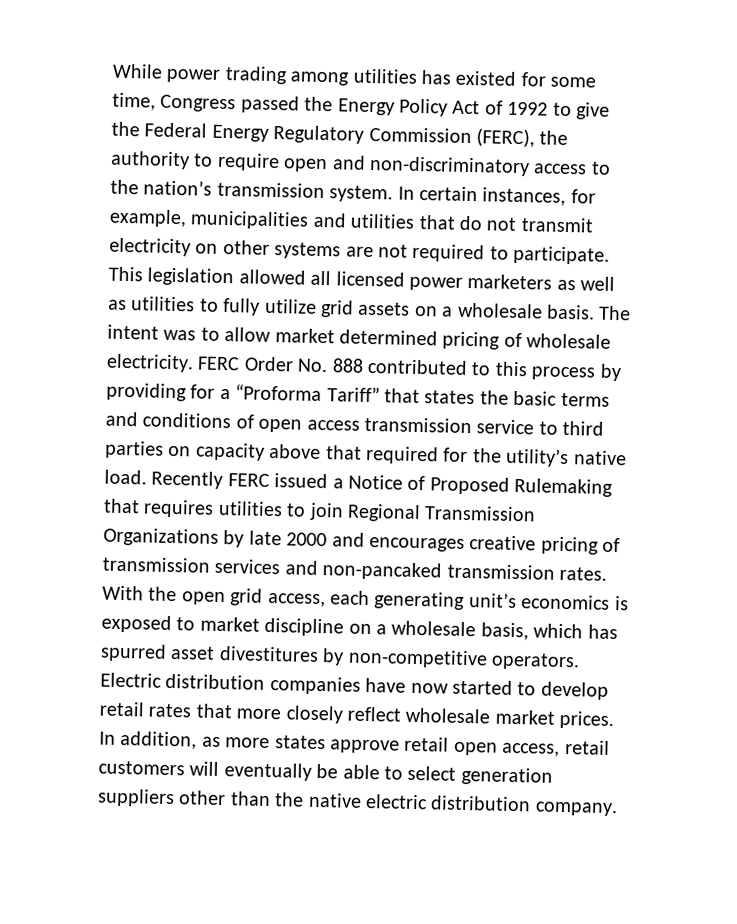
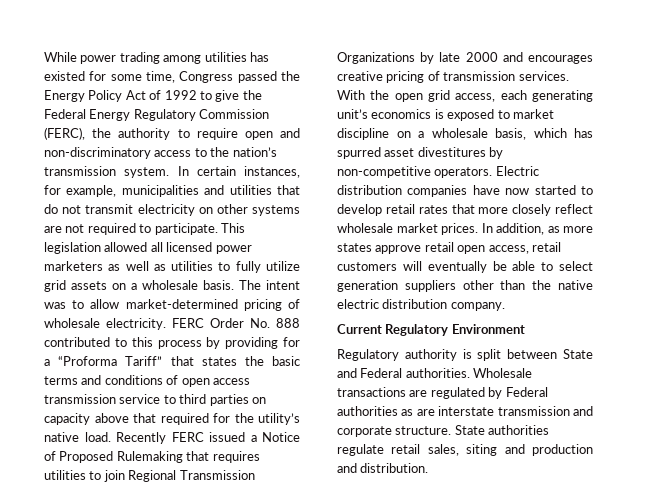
- The intent was to allow market determined pricing of wholesale electricity.
+ The intent was to allow market-determined pricing of wholesale electricity.
- Recently FERC issued a Notice of Proposed Rulemaking that requires utilities to join Regional Transmission Organizations by late 2000 and encourages creative pricing of transmission services and non-pancaked transmission rates.
+ Recently FERC issued a Notice of Proposed Rulemaking that requires utilities to join Regional Transmission Organizations by late 2000 and encourages creative pricing of transmission services.
+ Current Regulatory Environment
+ Regulatory authority is split between State and Federal authorities. Wholesale transactions are regulated by Federal authorities as are interstate transmission and corporate structure. State authorities regulate retail sales, siting and production and distribution.

